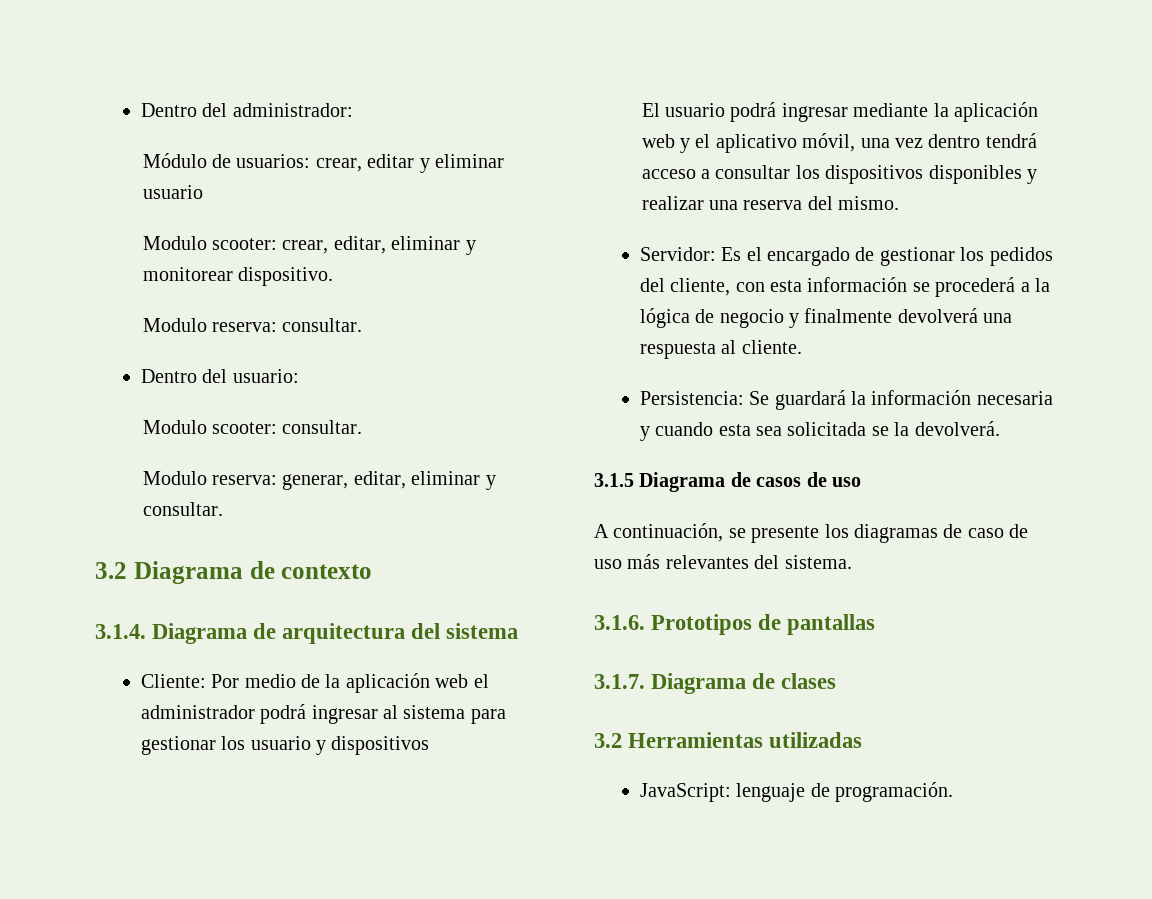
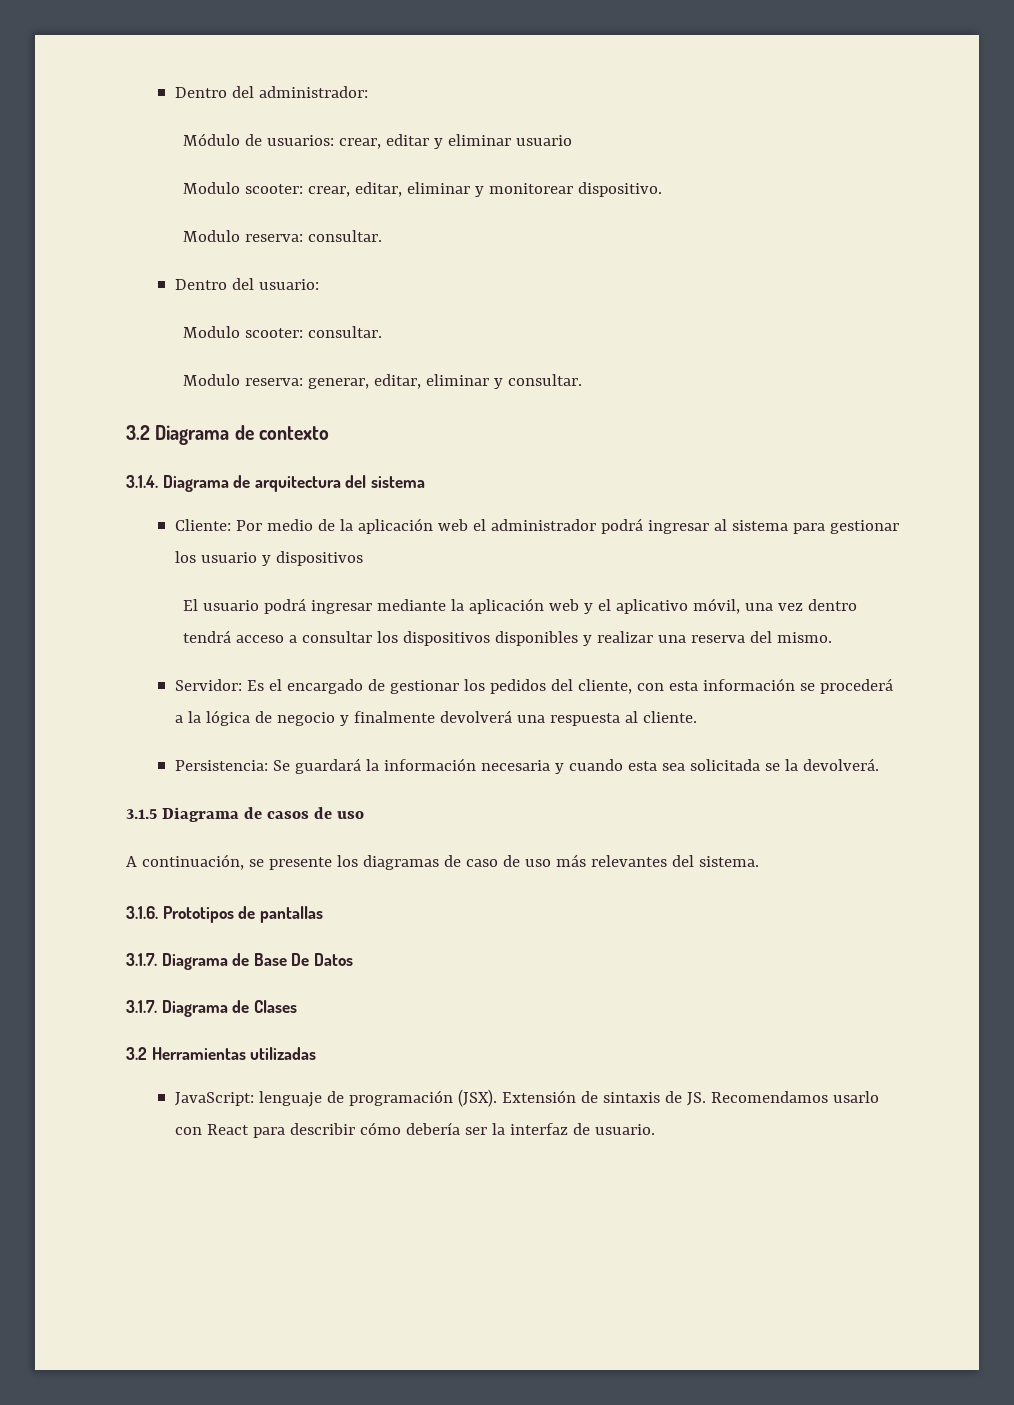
- 3.1.7. Diagrama de clases
+ 3.1.7. Diagrama de Base De Datos
+ 3.1.7. Diagrama de Clases
- JavaScript: lenguaje de programación.
+ JavaScript: lenguaje de programación (JSX). Extensión de sintaxis de JS. Recomendamos usarlo con React para describir cómo debería ser la interfaz de usuario.

